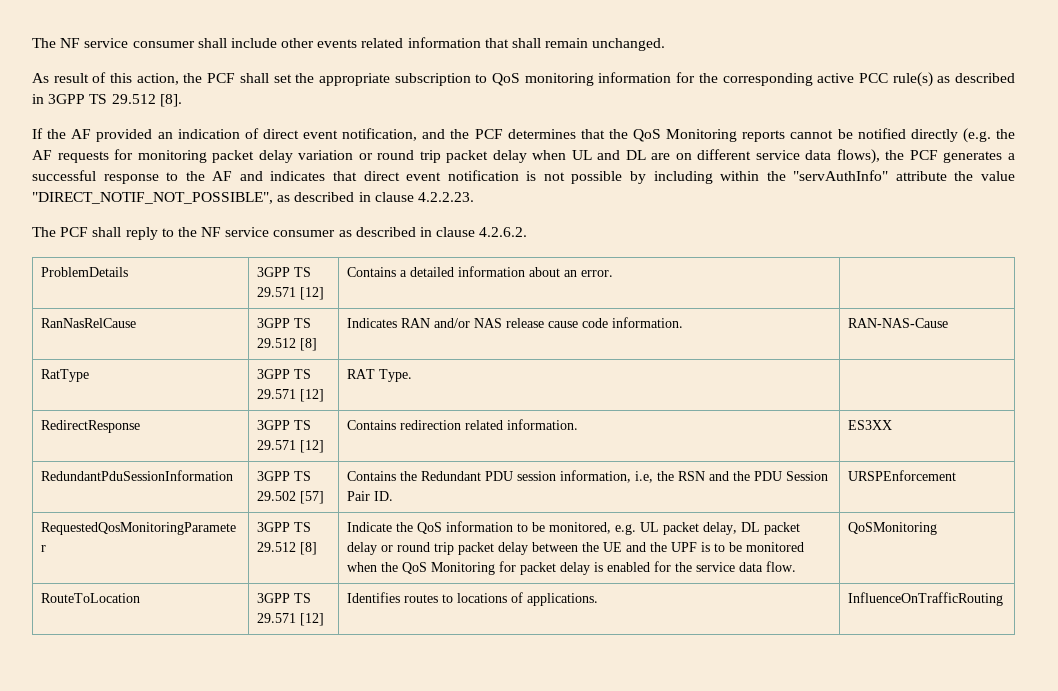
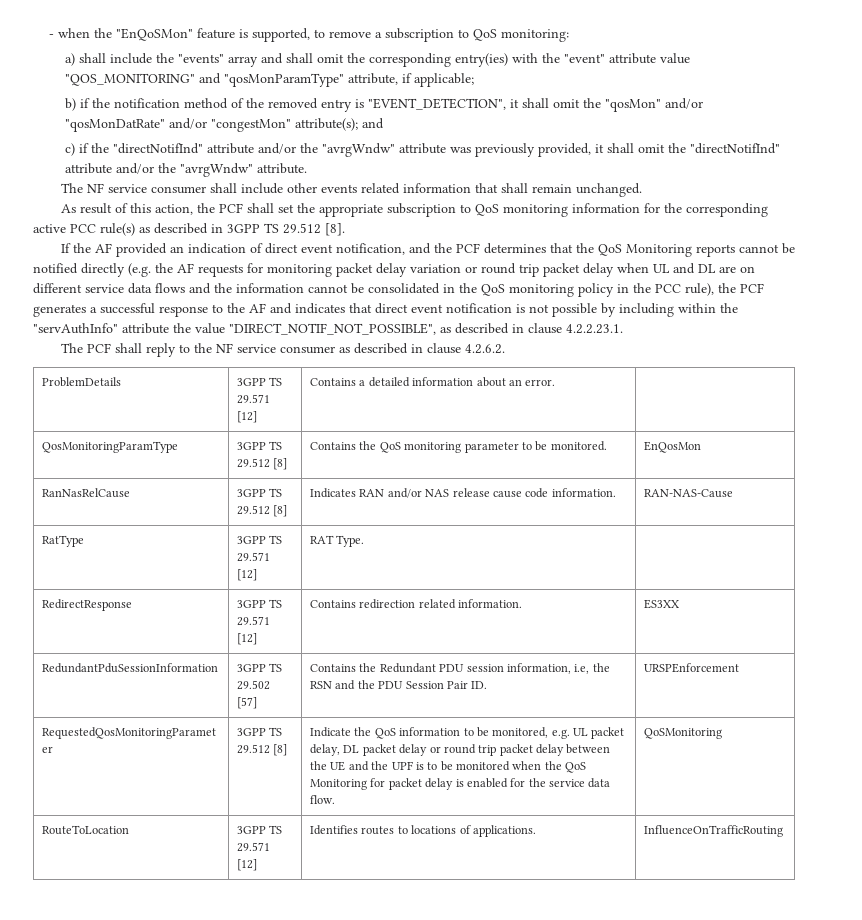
+ - when the "EnQoSMon" feature is supported, to remove a subscription to QoS monitoring:
+ a) shall include the "events" array and shall omit the corresponding entry(ies) with the "event" attribute value "QOS_MONITORING" and "qosMonParamType" attribute, if applicable;
+ b) if the notification method of the removed entry is "EVENT_DETECTION", it shall omit the "qosMon" and/or "qosMonDatRate" and/or "congestMon" attribute(s); and
+ c) if the "directNotifInd" attribute and/or the "avrgWndw" attribute was previously provided, it shall omit the "directNotifInd" attribute and/or the "avrgWndw" attribute.
- If the AF provided an indication of direct event notification, and the PCF determines that the QoS Monitoring reports cannot be notified directly (e.g. the AF requests for monitoring packet delay variation or round trip packet delay when UL and DL are on different service data flows), the PCF generates a successful response to the AF and indicates that direct event notification is not possible by including within the "servAuthInfo" attribute the value "DIRECT_NOTIF_NOT_POSSIBLE", as described in clause 4.2.2.23.
+ If the AF provided an indication of direct event notification, and the PCF determines that the QoS Monitoring reports cannot be notified directly (e.g. the AF requests for monitoring packet delay variation or round trip packet delay when UL and DL are on different service data flows and the information cannot be consolidated in the QoS monitoring policy in the PCC rule), the PCF generates a successful response to the AF and indicates that direct event notification is not possible by including within the "servAuthInfo" attribute the value "DIRECT_NOTIF_NOT_POSSIBLE", as described in clause 4.2.2.23.1.
+ QosMonitoringParamType | 3GPP TS 29.512 [8] | Contains the QoS monitoring parameter to be monitored. | EnQosMon

